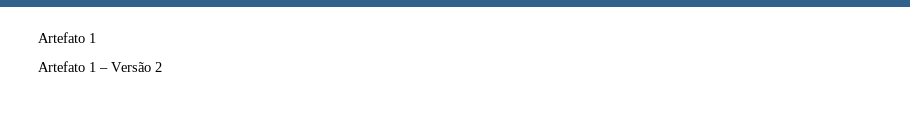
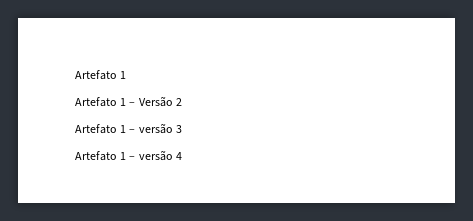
+ Artefato 1 – versão 3
+ Artefato 1 – versão 4

